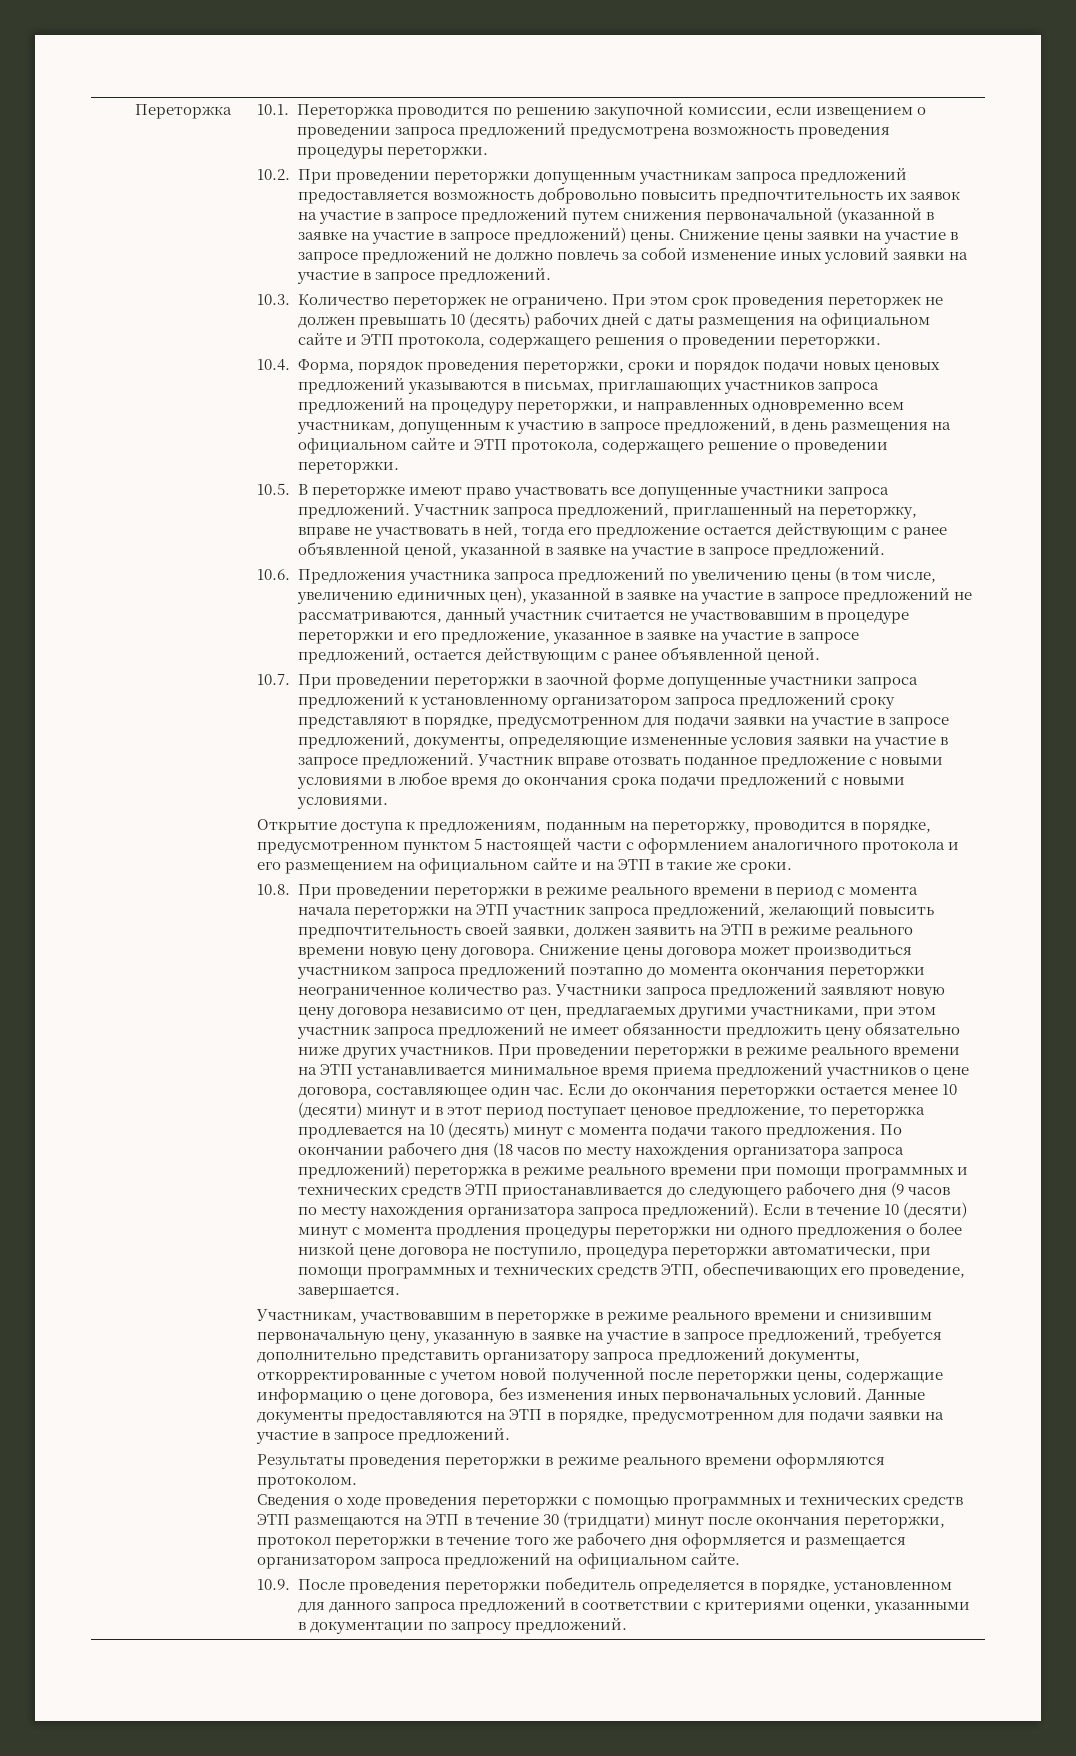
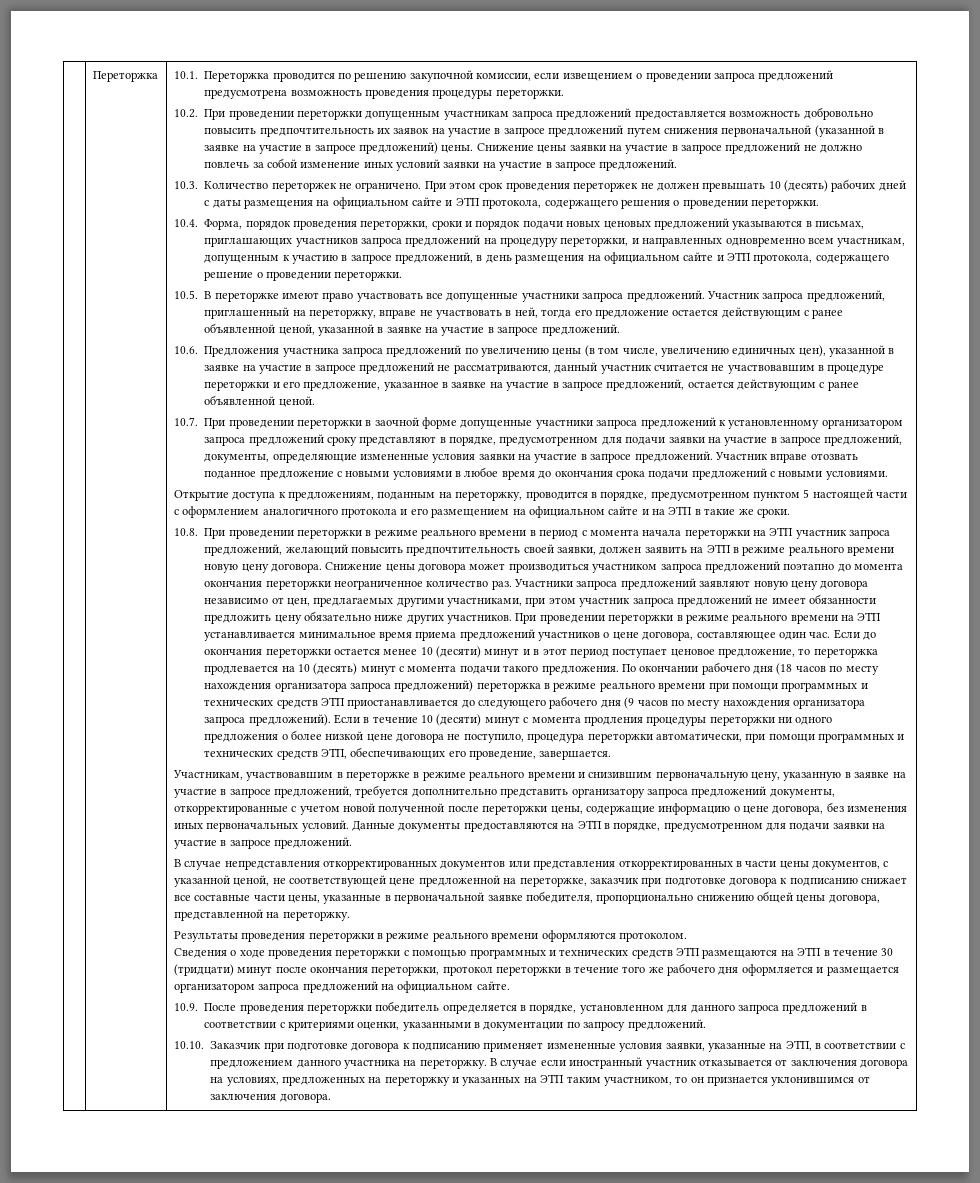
+ В случае непредставления откорректированных документов или представления откорректированных в части цены документов, с указанной ценой, не соответствующей цене предложенной на переторжке, заказчик при подготовке договора к подписанию снижает все составные части цены, указанные в первоначальной заявке победителя, пропорционально снижению общей цены договора, представленной на переторжку.
+ 10.10. Заказчик при подготовке договора к подписанию применяет измененные условия заявки, указанные на ЭТП, в соответствии с предложением данного участника на переторжку. В случае если иностранный участник отказывается от заключения договора на условиях, предложенных на переторжку и указанных на ЭТП таким участником, то он признается уклонившимся от заключения договора.

